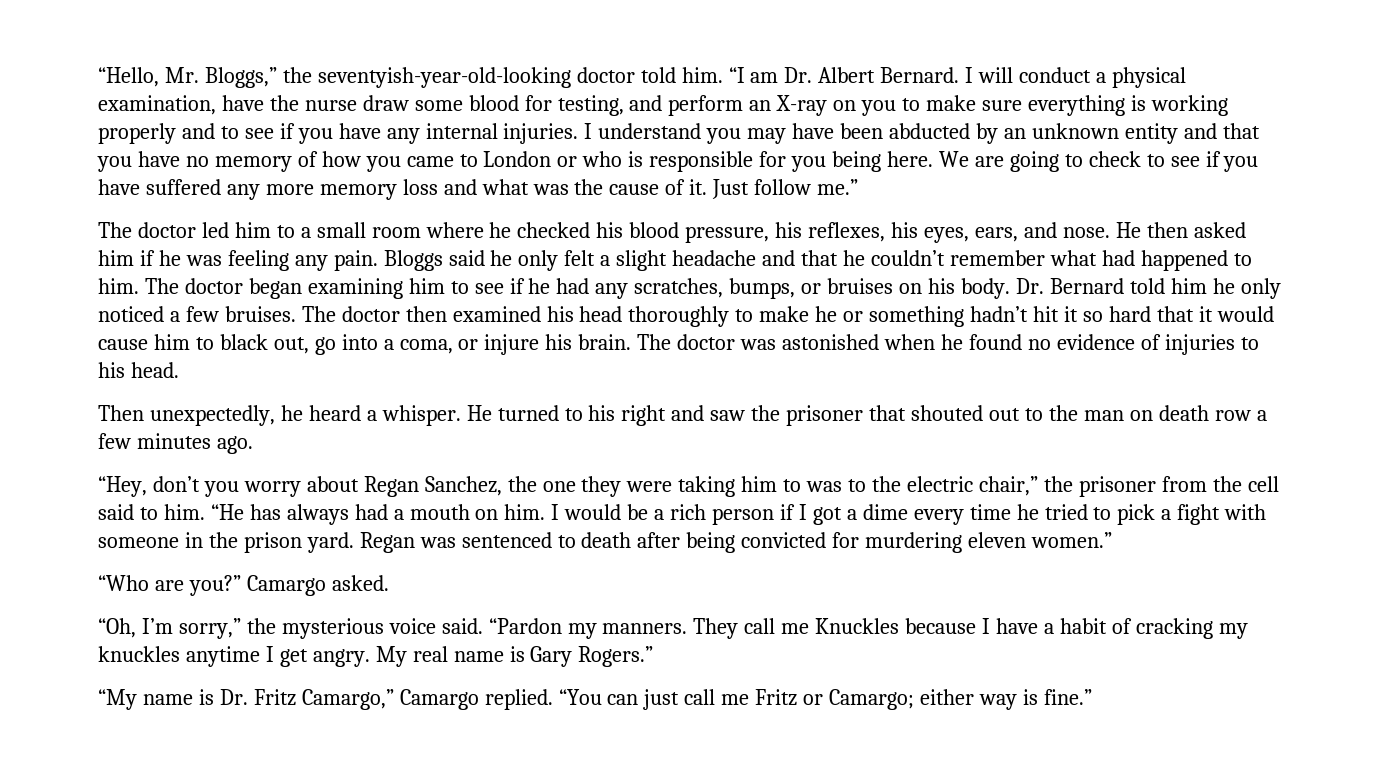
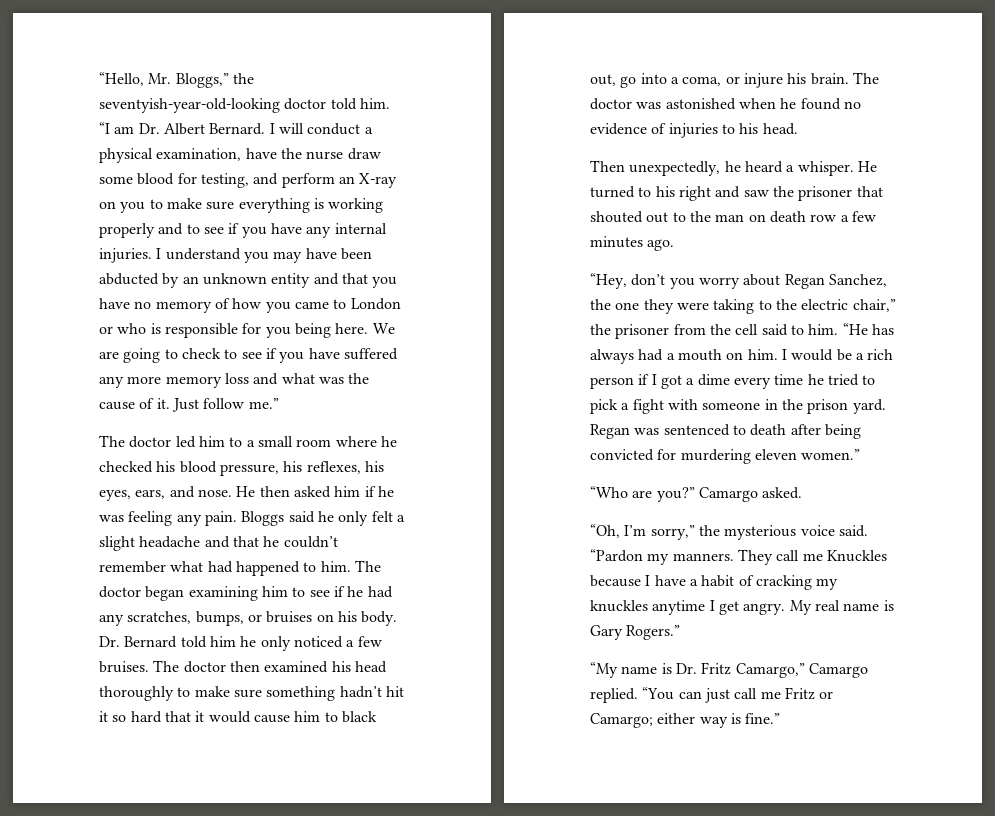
- The doctor then examined his head thoroughly to make he or something hadn’t hit it so hard that it would cause him to black out, go into a coma, or injure his brain.
+ The doctor then examined his head thoroughly to make sure something hadn’t hit it so hard that it would cause him to black out, go into a coma, or injure his brain.
- “Hey, don’t you worry about Regan Sanchez, the one they were taking him to was to the electric chair,” the prisoner from the cell said to him.
+ “Hey, don’t you worry about Regan Sanchez, the one they were taking to the electric chair,” the prisoner from the cell said to him.

